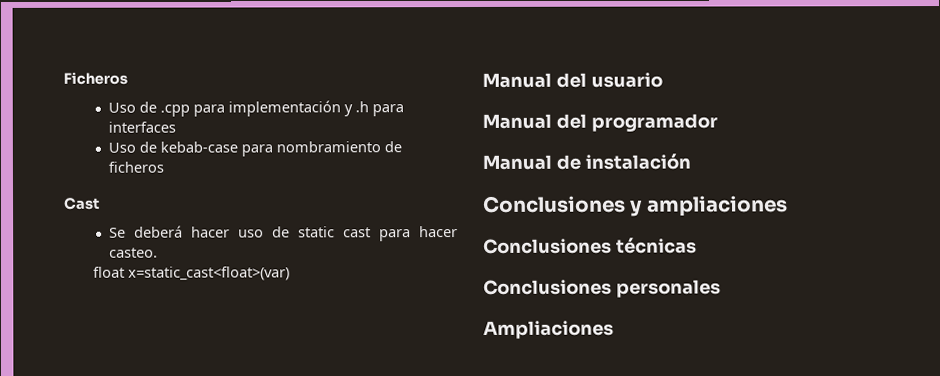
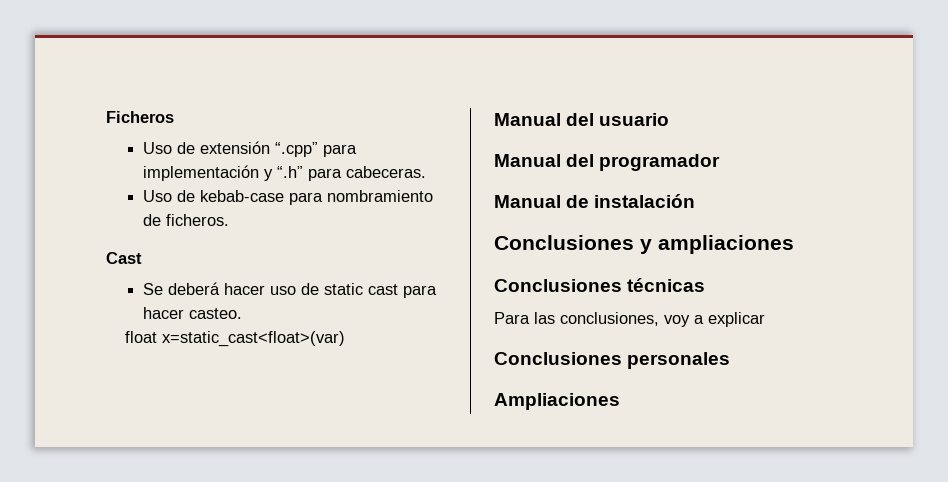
- Uso de .cpp para implementación y .h para interfaces
+ Uso de extensión “.cpp” para implementación y “.h” para cabeceras.
- Uso de kebab-case para nombramiento de ficheros
+ Uso de kebab-case para nombramiento de ficheros.
+ Para las conclusiones, voy a explicar

